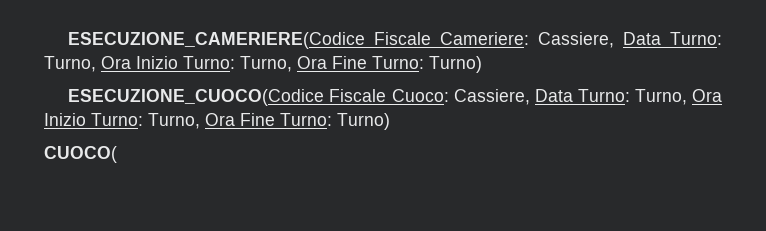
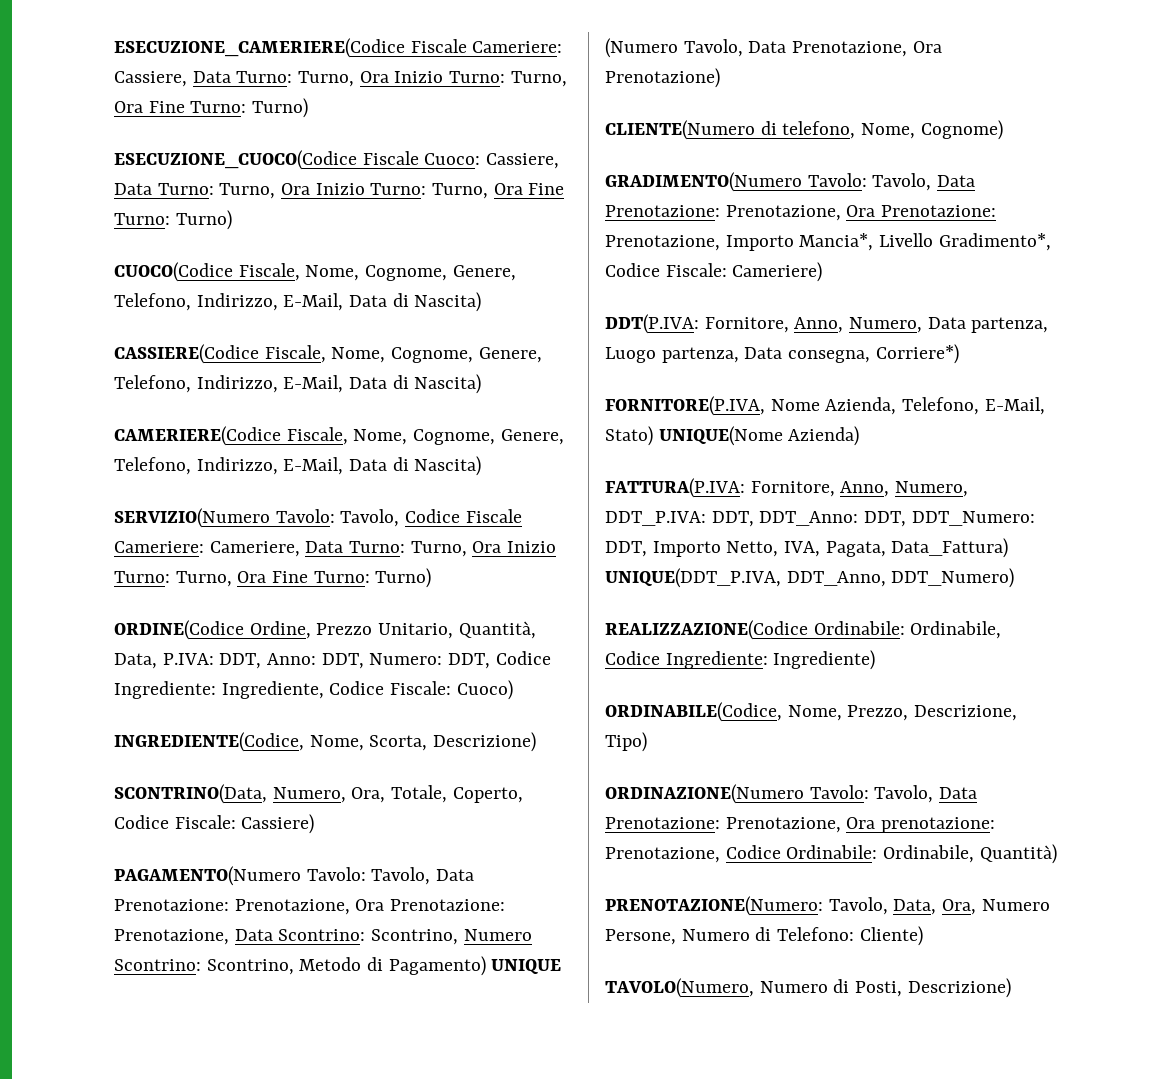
- CUOCO(
+ CUOCO(Codice Fiscale, Nome, Cognome, Genere, Telefono, Indirizzo, E-Mail, Data di Nascita)
+ CASSIERE(Codice Fiscale, Nome, Cognome, Genere, Telefono, Indirizzo, E-Mail, Data di Nascita)
+ CAMERIERE(Codice Fiscale, Nome, Cognome, Genere, Telefono, Indirizzo, E-Mail, Data di Nascita)
+ SERVIZIO(Numero Tavolo: Tavolo, Codice Fiscale Cameriere: Cameriere, Data Turno: Turno, Ora Inizio Turno: Turno, Ora Fine Turno: Turno)
+ ORDINE(Codice Ordine, Prezzo Unitario, Quantità, Data, P.IVA: DDT, Anno: DDT, Numero: DDT, Codice Ingrediente: Ingrediente, Codice Fiscale: Cuoco)
+ INGREDIENTE(Codice, Nome, Scorta, Descrizione)
+ SCONTRINO(Data, Numero, Ora, Totale, Coperto, Codice Fiscale: Cassiere)
+ PAGAMENTO(Numero Tavolo: Tavolo, Data Prenotazione: Prenotazione, Ora Prenotazione: Prenotazione, Data Scontrino: Scontrino, Numero Scontrino: Scontrino, Metodo di Pagamento) UNIQUE (Numero Tavolo, Data Prenotazione, Ora Prenotazione)
+ CLIENTE(Numero di telefono, Nome, Cognome)
+ GRADIMENTO(Numero Tavolo: Tavolo, Data Prenotazione: Prenotazione, Ora Prenotazione: Prenotazione, Importo Mancia*, Livello Gradimento*, Codice Fiscale: Cameriere)
+ DDT(P.IVA: Fornitore, Anno, Numero, Data partenza, Luogo partenza, Data consegna, Corriere*)
+ FORNITORE(P.IVA, Nome Azienda, Telefono, E-Mail, Stato) UNIQUE(Nome Azienda)
+ FATTURA(P.IVA: Fornitore, Anno, Numero, DDT_P.IVA: DDT, DDT_Anno: DDT, DDT_Numero: DDT, Importo Netto, IVA, Pagata, Data_Fattura) UNIQUE(DDT_P.IVA, DDT_Anno, DDT_Numero)
+ REALIZZAZIONE(Codice Ordinabile: Ordinabile, Codice Ingrediente: Ingrediente)
+ ORDINABILE(Codice, Nome, Prezzo, Descrizione, Tipo)
+ ORDINAZIONE(Numero Tavolo: Tavolo, Data Prenotazione: Prenotazione, Ora prenotazione: Prenotazione, Codice Ordinabile: Ordinabile, Quantità)
+ PRENOTAZIONE(Numero: Tavolo, Data, Ora, Numero Persone, Numero di Telefono: Cliente)
+ TAVOLO(Numero, Numero di Posti, Descrizione)

